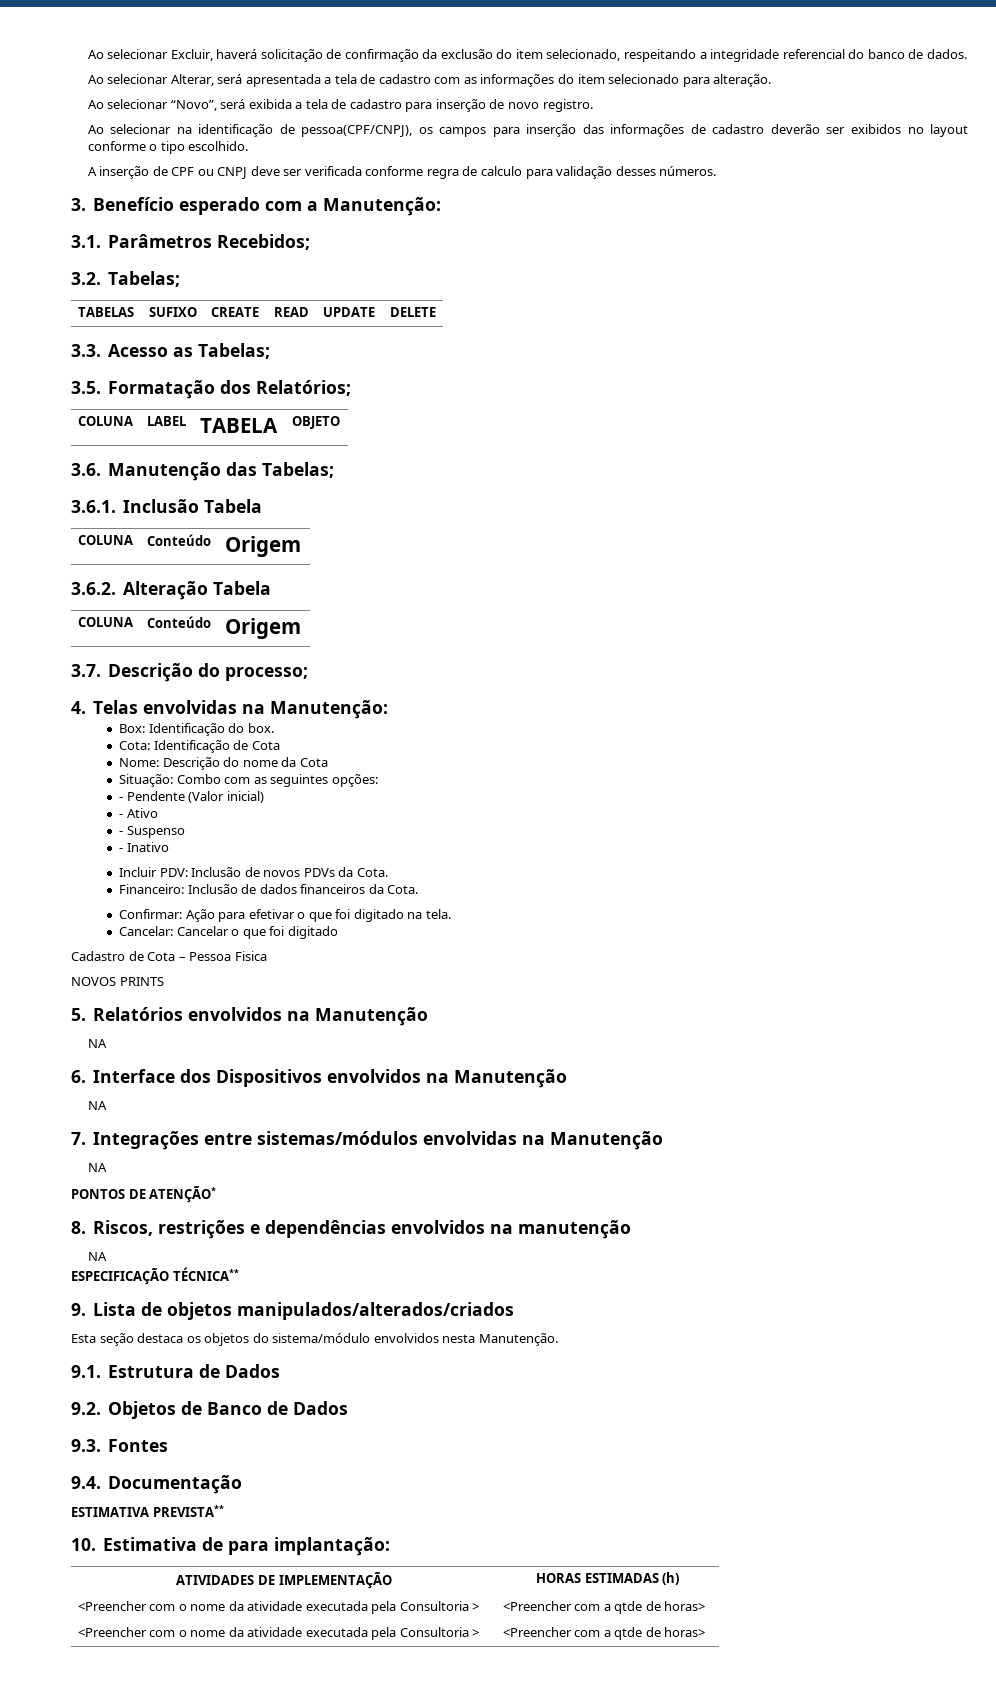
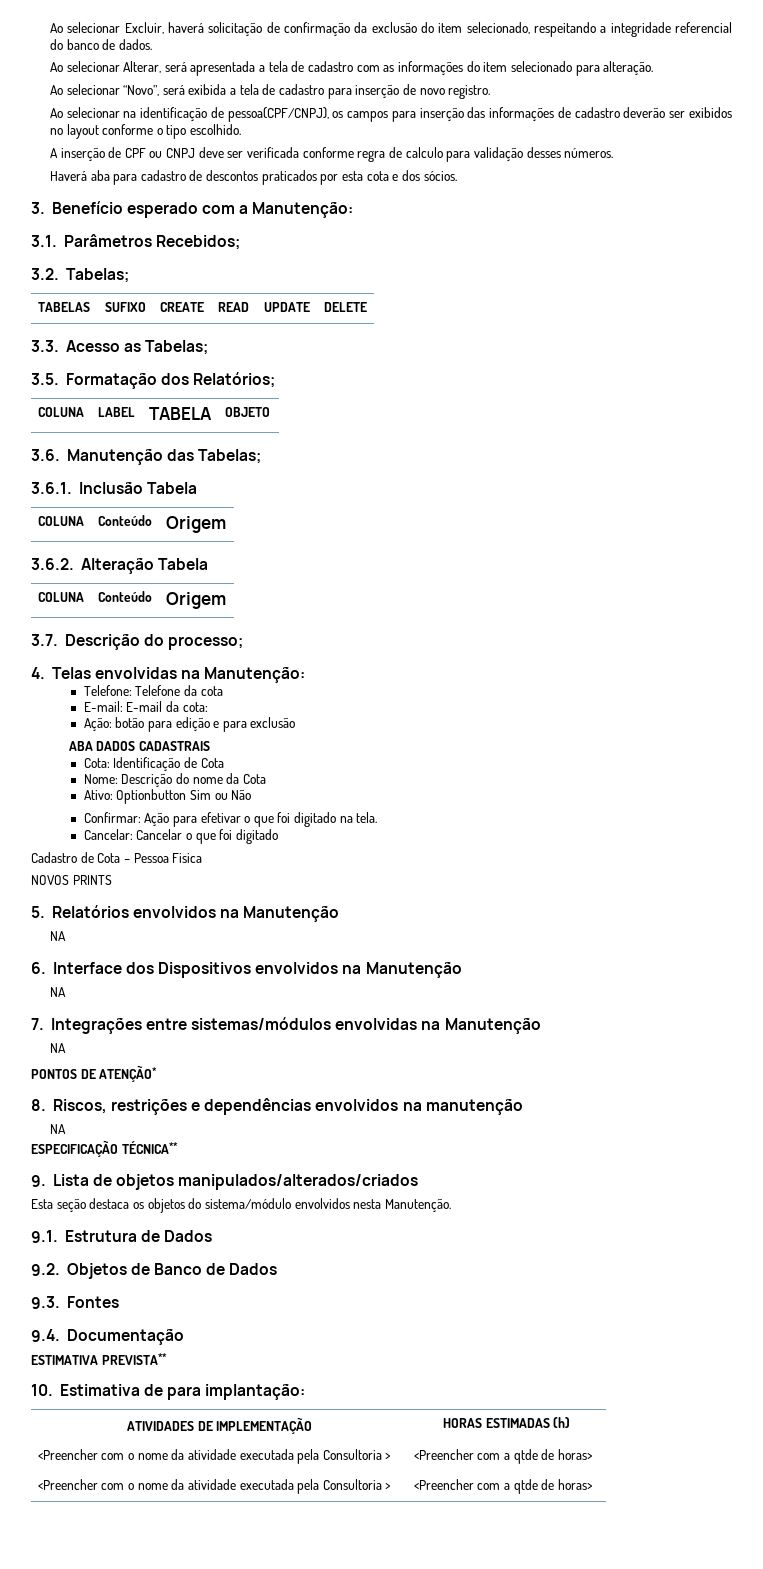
+ Haverá aba para cadastro de descontos praticados por esta cota e dos sócios.
- Box: Identificação do box.
+ Telefone: Telefone da cota
+ E-mail: E-mail da cota:
+ Ação: botão para edição e para exclusão
+ ABA DADOS CADASTRAIS
- Situação: Combo com as seguintes opções:
- - Pendente (Valor inicial)
- - Ativo
- - Suspenso
- - Inativo
- Incluir PDV: Inclusão de novos PDVs da Cota.
- Financeiro: Inclusão de dados financeiros da Cota.
+ Ativo: Optionbutton Sim ou Não

